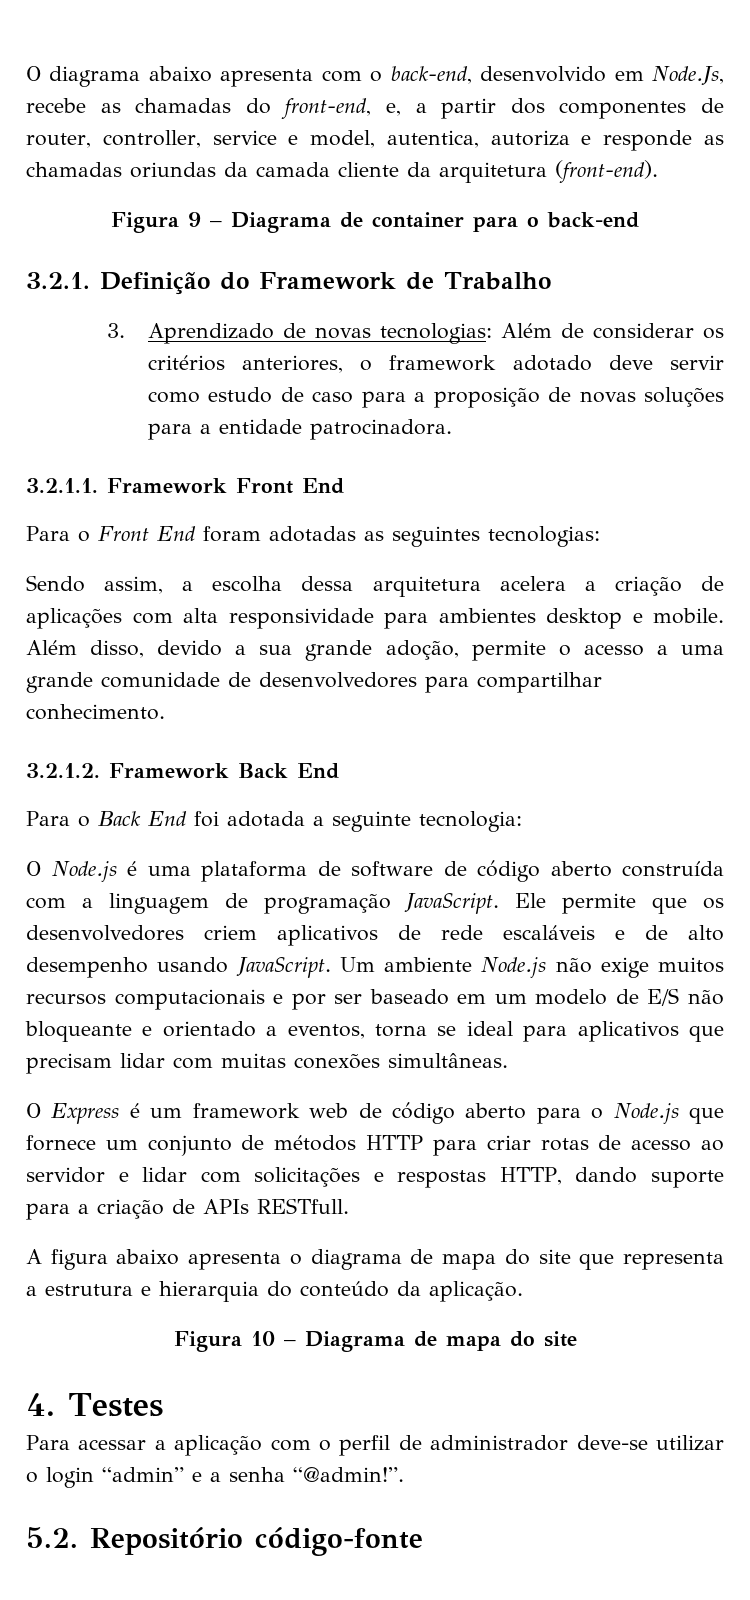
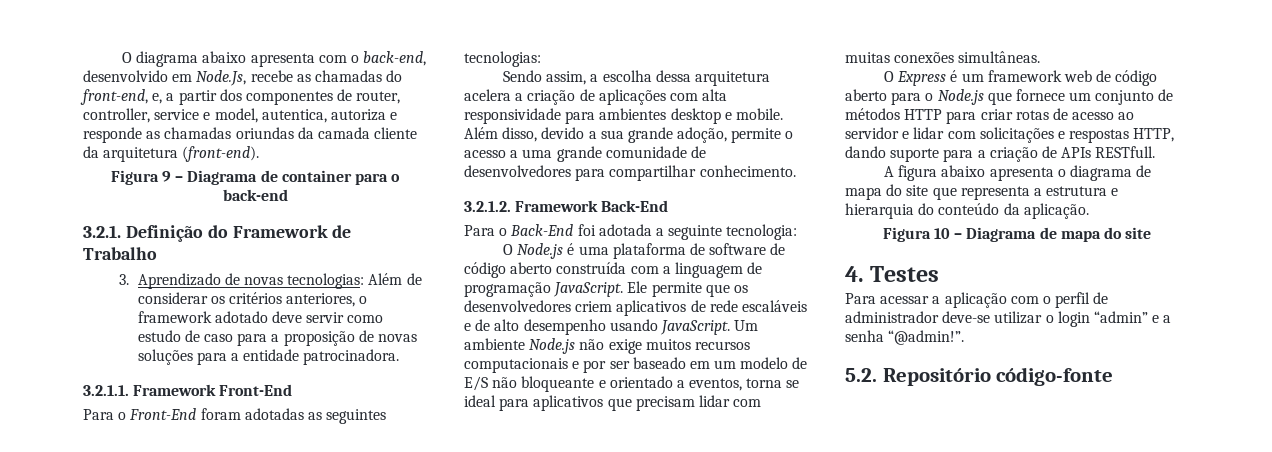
- 3.2.1.1. Framework Front End
- Para o Front End foram adotadas as seguintes tecnologias:
+ 3.2.1.1. Framework Front-End
+ Para o Front-End foram adotadas as seguintes tecnologias:
- 3.2.1.2. Framework Back End
- Para o Back End foi adotada a seguinte tecnologia:
+ 3.2.1.2. Framework Back-End
+ Para o Back-End foi adotada a seguinte tecnologia:

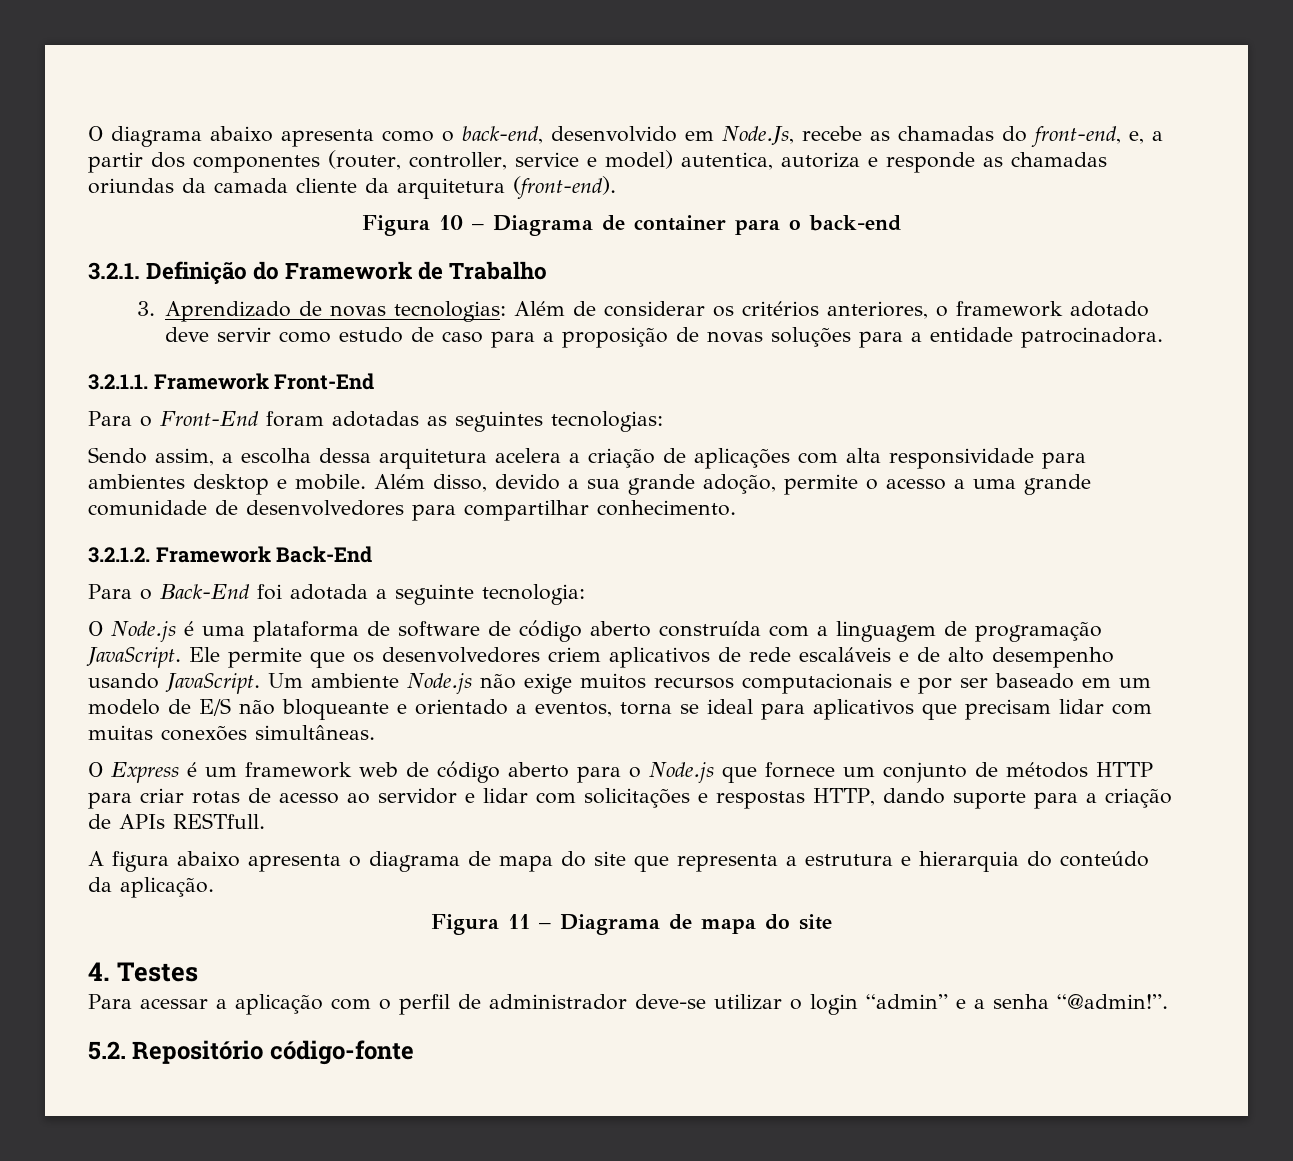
- O diagrama abaixo apresenta com o back-end, desenvolvido em Node.Js, recebe as chamadas do front-end, e, a partir dos componentes de router, controller, service e model, autentica, autoriza e responde as chamadas oriundas da camada cliente da arquitetura (front-end).
+ O diagrama abaixo apresenta como o back-end, desenvolvido em Node.Js, recebe as chamadas do front-end, e, a partir dos componentes (router, controller, service e model) autentica, autoriza e responde as chamadas oriundas da camada cliente da arquitetura (front-end).
- Figura 9 – Diagrama de container para o back-end
+ Figura 10 – Diagrama de container para o back-end
- Figura 10 – Diagrama de mapa do site
+ Figura 11 – Diagrama de mapa do site

